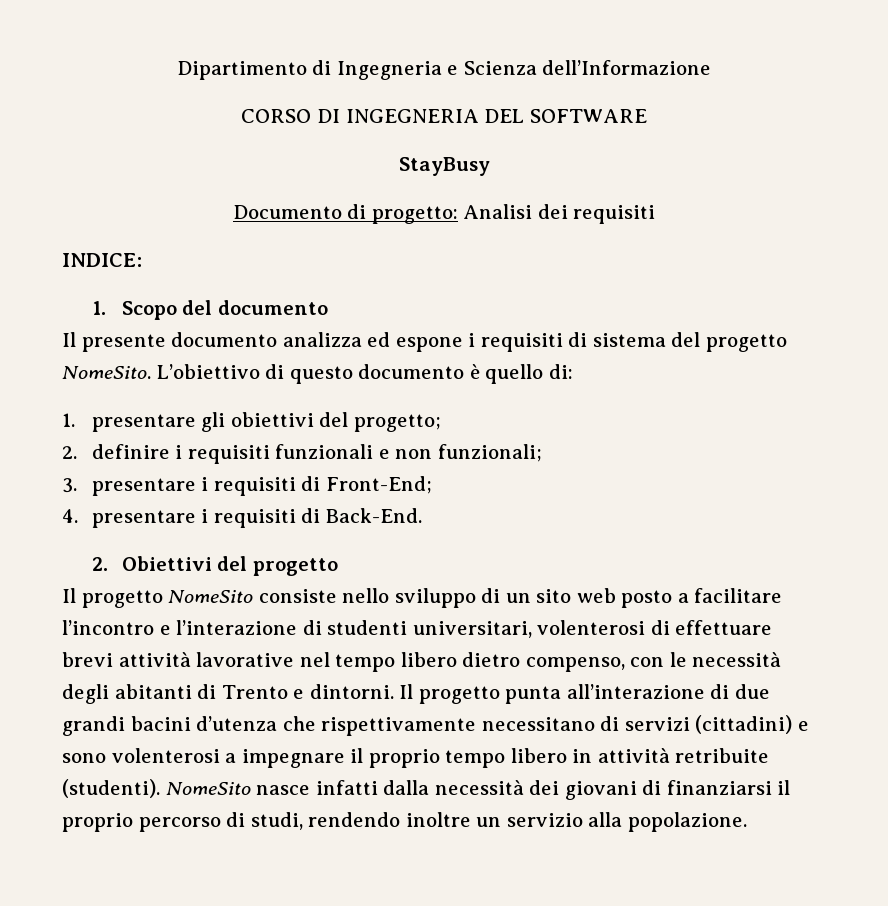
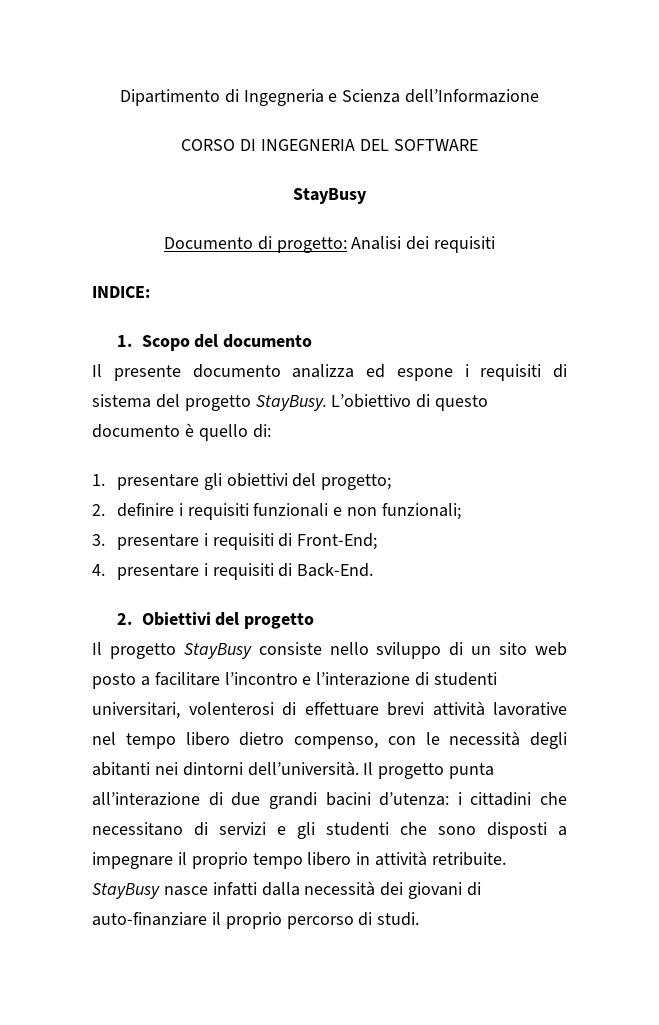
- Il presente documento analizza ed espone i requisiti di sistema del progetto NomeSito.
+ Il presente documento analizza ed espone i requisiti di sistema del progetto StayBusy.
- Il progetto NomeSito consiste nello sviluppo di un sito web posto a facilitare l’incontro e l’interazione di studenti universitari, volenterosi di effettuare brevi attività lavorative nel tempo libero dietro compenso, con le necessità degli abitanti di Trento e dintorni.
+ Il progetto StayBusy consiste nello sviluppo di un sito web posto a facilitare l’incontro e l’interazione di studenti universitari, volenterosi di effettuare brevi attività lavorative nel tempo libero dietro compenso, con le necessità degli abitanti nei dintorni dell’università.
- Il progetto punta all’interazione di due grandi bacini d’utenza che rispettivamente necessitano di servizi (cittadini) e sono volenterosi a impegnare il proprio tempo libero in attività retribuite (studenti). NomeSito nasce infatti dalla necessità dei giovani di finanziarsi il proprio percorso di studi, rendendo inoltre un servizio alla popolazione.
+ Il progetto punta all’interazione di due grandi bacini d’utenza: i cittadini che necessitano di servizi e gli studenti che sono disposti a impegnare il proprio tempo libero in attività retribuite. StayBusy nasce infatti dalla necessità dei giovani di auto-finanziare il proprio percorso di studi.

